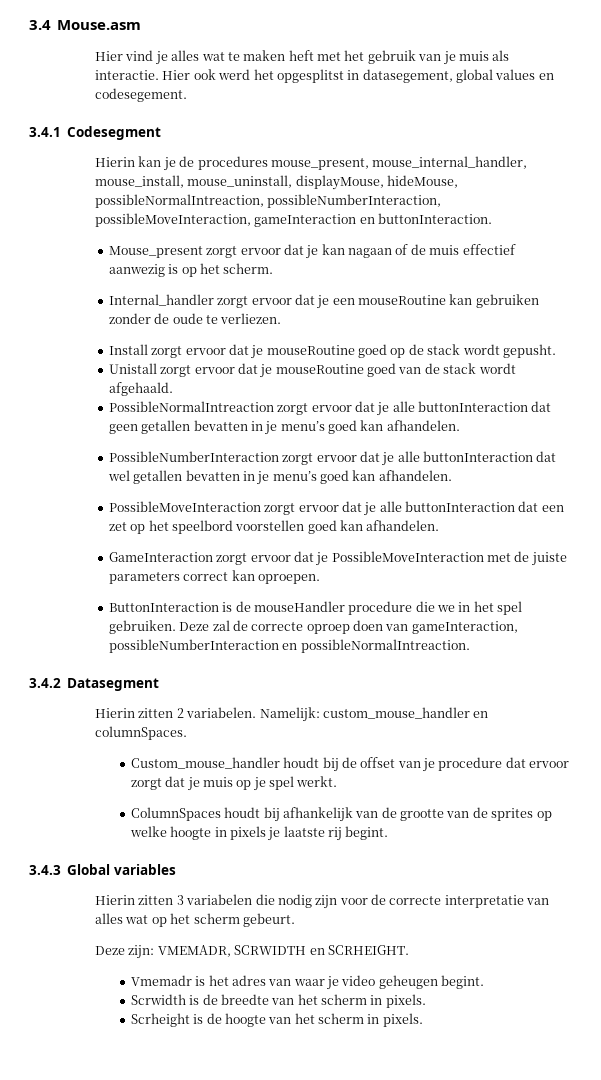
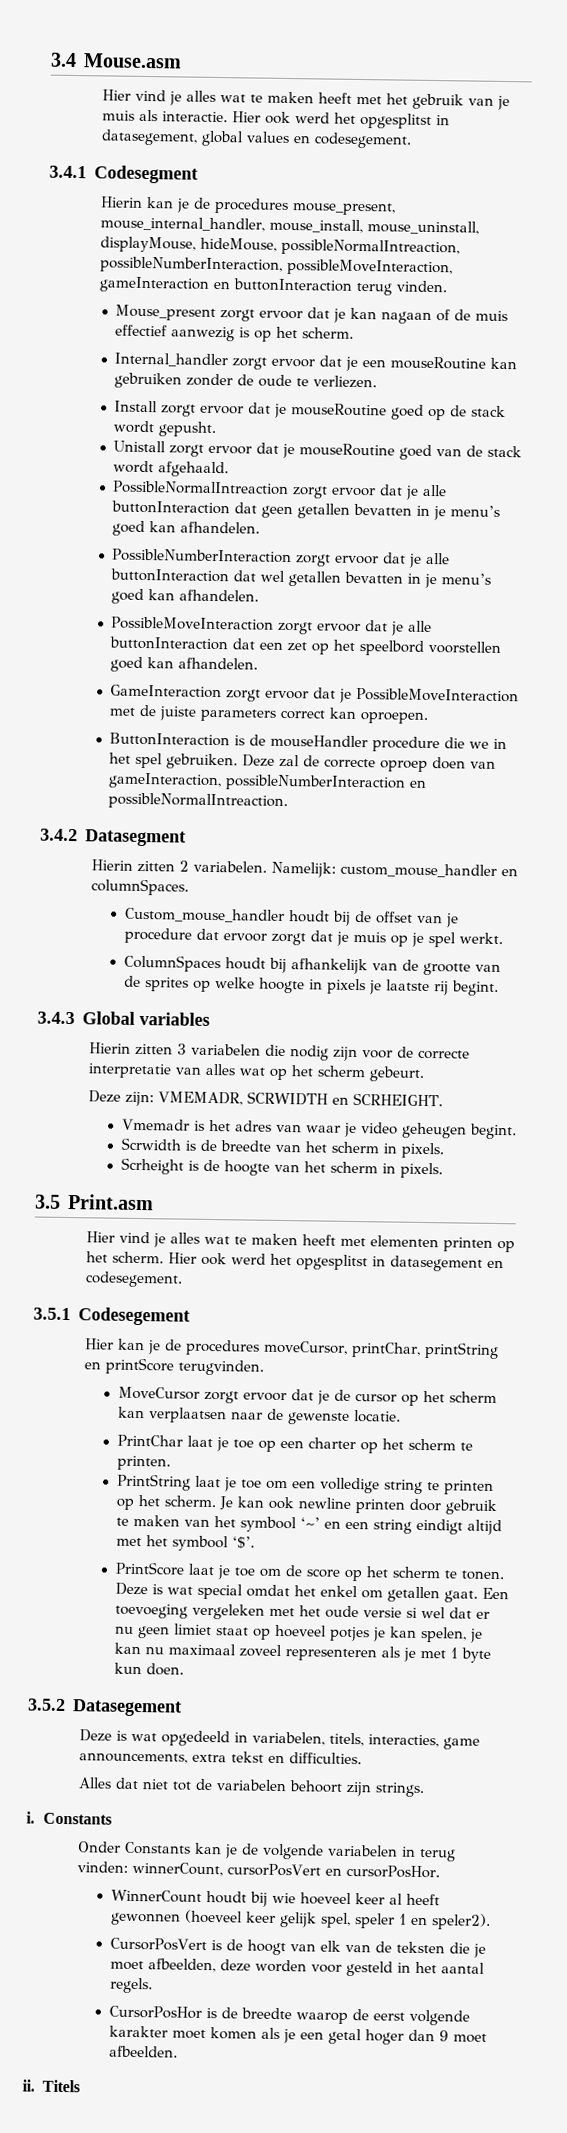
- Hier vind je alles wat te maken heft met het gebruik van je muis als interactie.
+ Hier vind je alles wat te maken heeft met het gebruik van je muis als interactie.
- Hierin kan je de procedures mouse_present, mouse_internal_handler, mouse_install, mouse_uninstall, displayMouse, hideMouse, possibleNormalIntreaction, possibleNumberInteraction, possibleMoveInteraction, gameInteraction en buttonInteraction.
+ Hierin kan je de procedures mouse_present, mouse_internal_handler, mouse_install, mouse_uninstall, displayMouse, hideMouse, possibleNormalIntreaction, possibleNumberInteraction, possibleMoveInteraction, gameInteraction en buttonInteraction terug vinden.
+ 3.5 Print.asm
+ Hier vind je alles wat te maken heeft met elementen printen op het scherm. Hier ook werd het opgesplitst in datasegement en codesegement.
+ 3.5.1 Codesegement
+ Hier kan je de procedures moveCursor, printChar, printString en printScore terugvinden.
+ MoveCursor zorgt ervoor dat je de cursor op het scherm kan verplaatsen naar de gewenste locatie.
+ PrintChar laat je toe op een charter op het scherm te printen.
+ PrintString laat je toe om een volledige string te printen op het scherm. Je kan ook newline printen door gebruik te maken van het symbool ‘~’ en een string eindigt altijd met het symbool ‘$’.
+ PrintScore laat je toe om de score op het scherm te tonen. Deze is wat special omdat het enkel om getallen gaat. Een toevoeging vergeleken met het oude versie si wel dat er nu geen limiet staat op hoeveel potjes je kan spelen, je kan nu maximaal zoveel representeren als je met 1 byte kun doen.
+ 3.5.2 Datasegement
+ Deze is wat opgedeeld in variabelen, titels, interacties, game announcements, extra tekst en difficulties.
+ Alles dat niet tot de variabelen behoort zijn strings.
+ i. Constants
+ Onder Constants kan je de volgende variabelen in terug vinden: winnerCount, cursorPosVert en cursorPosHor.
+ WinnerCount houdt bij wie hoeveel keer al heeft gewonnen (hoeveel keer gelijk spel, speler 1 en speler2).
+ CursorPosVert is de hoogt van elk van de teksten die je moet afbeelden, deze worden voor gesteld in het aantal regels.
+ CursorPosHor is de breedte waarop de eerst volgende karakter moet komen als je een getal hoger dan 9 moet afbeelden.
+ ii. Titels

